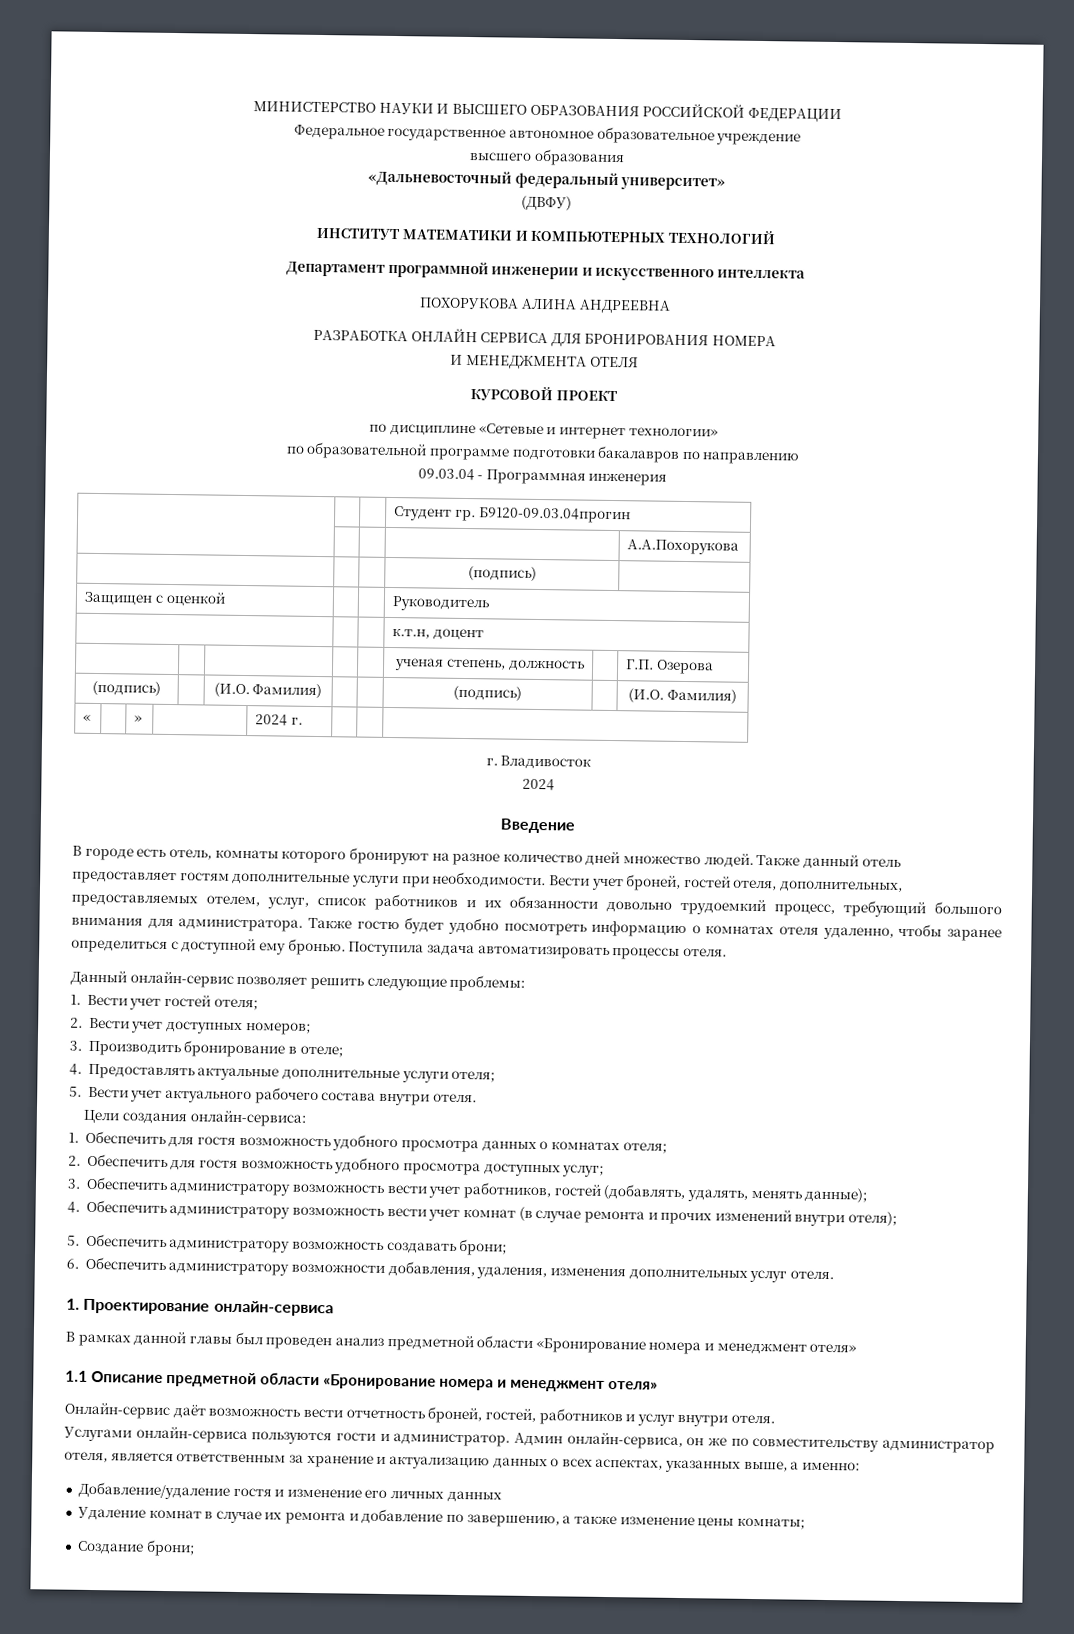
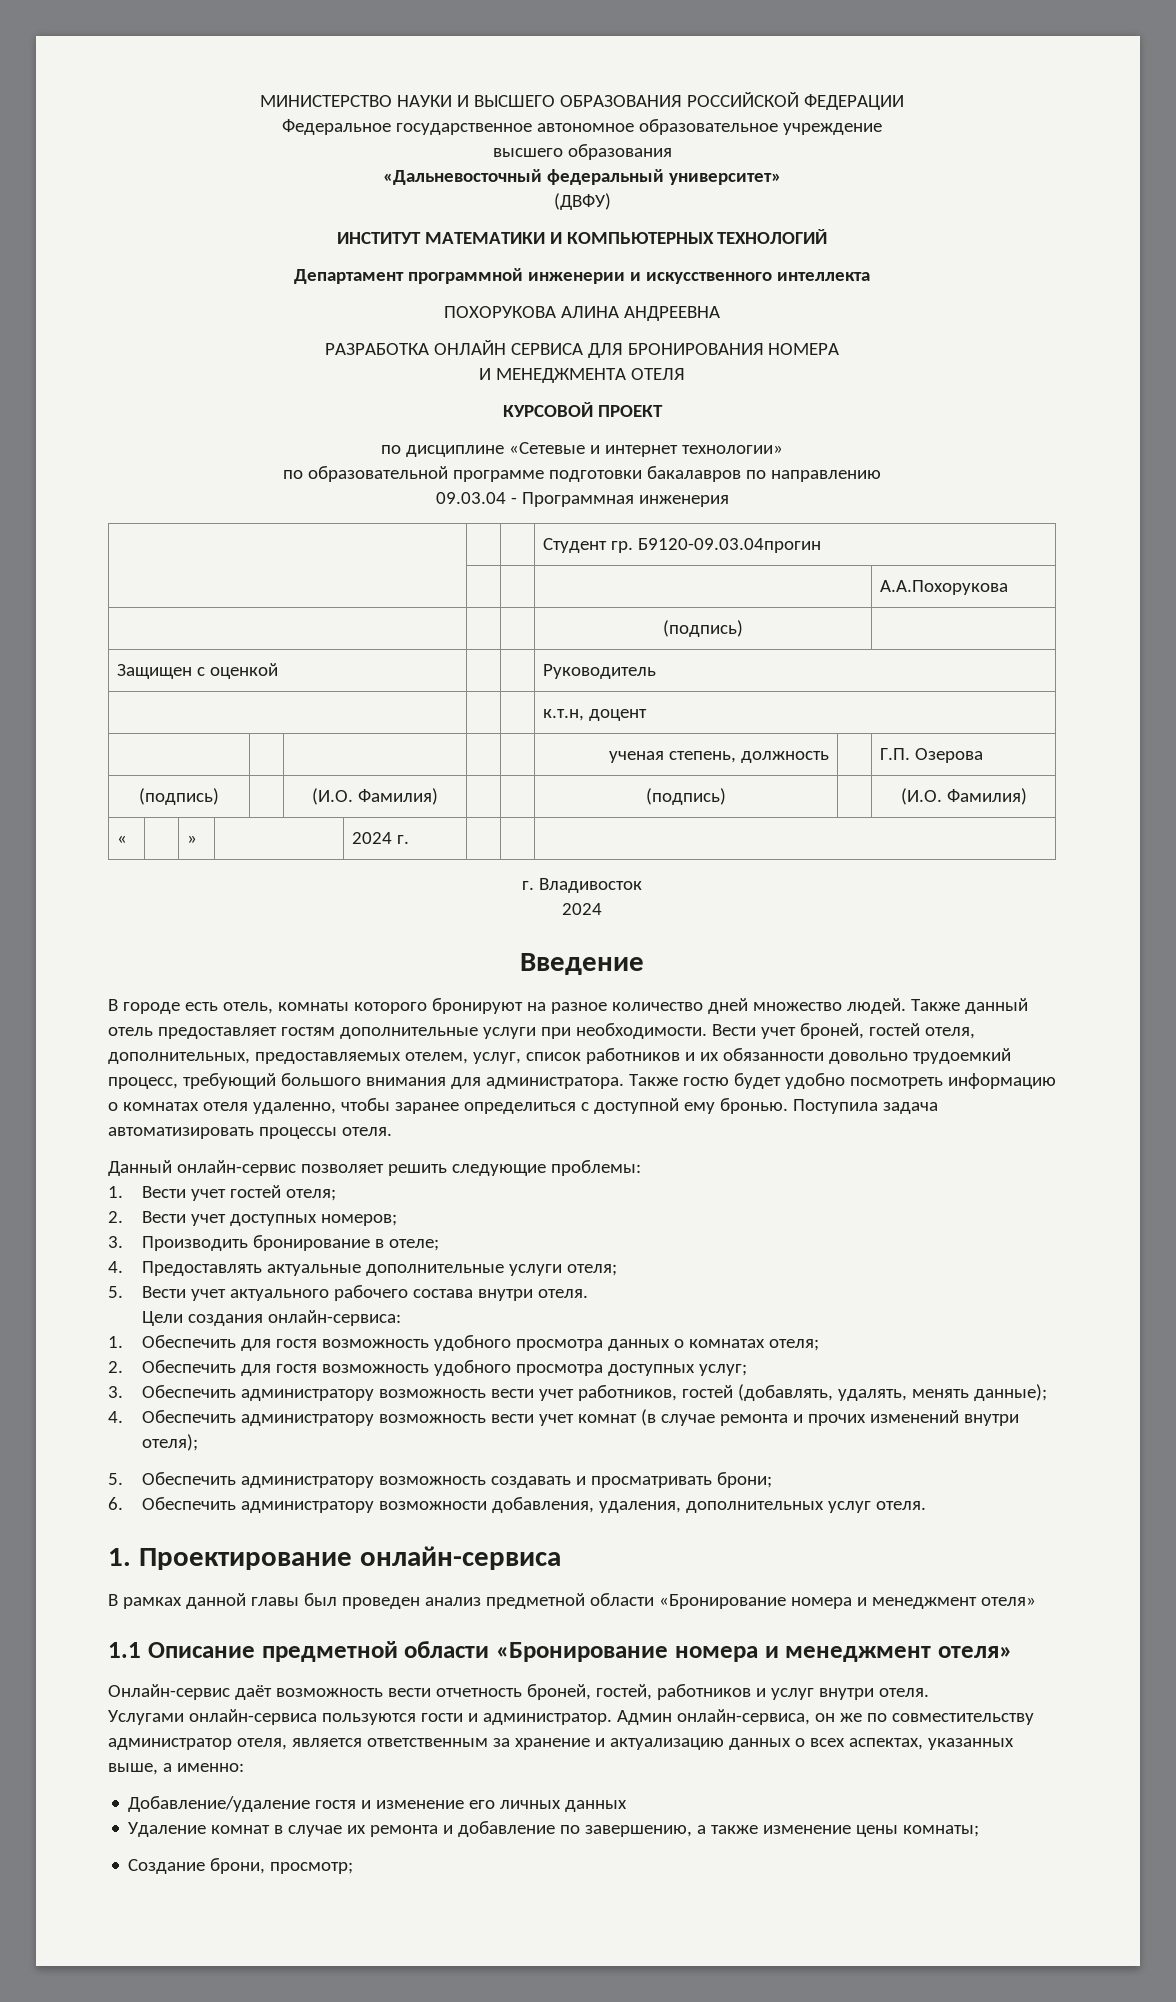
- 5. Обеспечить администратору возможность создавать брони;
+ 5. Обеспечить администратору возможность создавать и просматривать брони;
- 6. Обеспечить администратору возможности добавления, удаления, изменения дополнительных услуг отеля.
+ 6. Обеспечить администратору возможности добавления, удаления, дополнительных услуг отеля.
- Создание брони;
+ Создание брони, просмотр;

